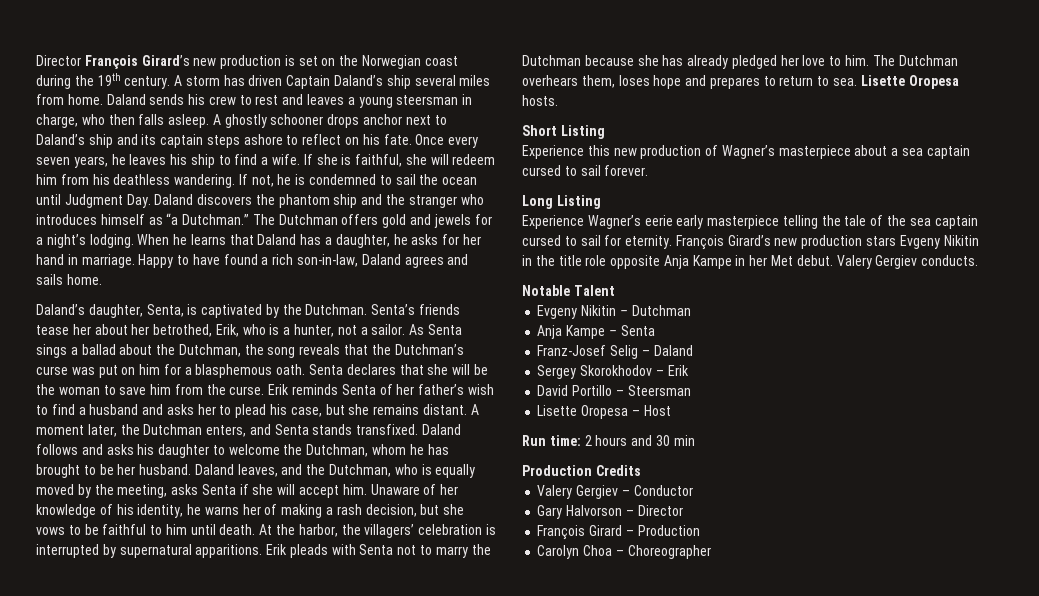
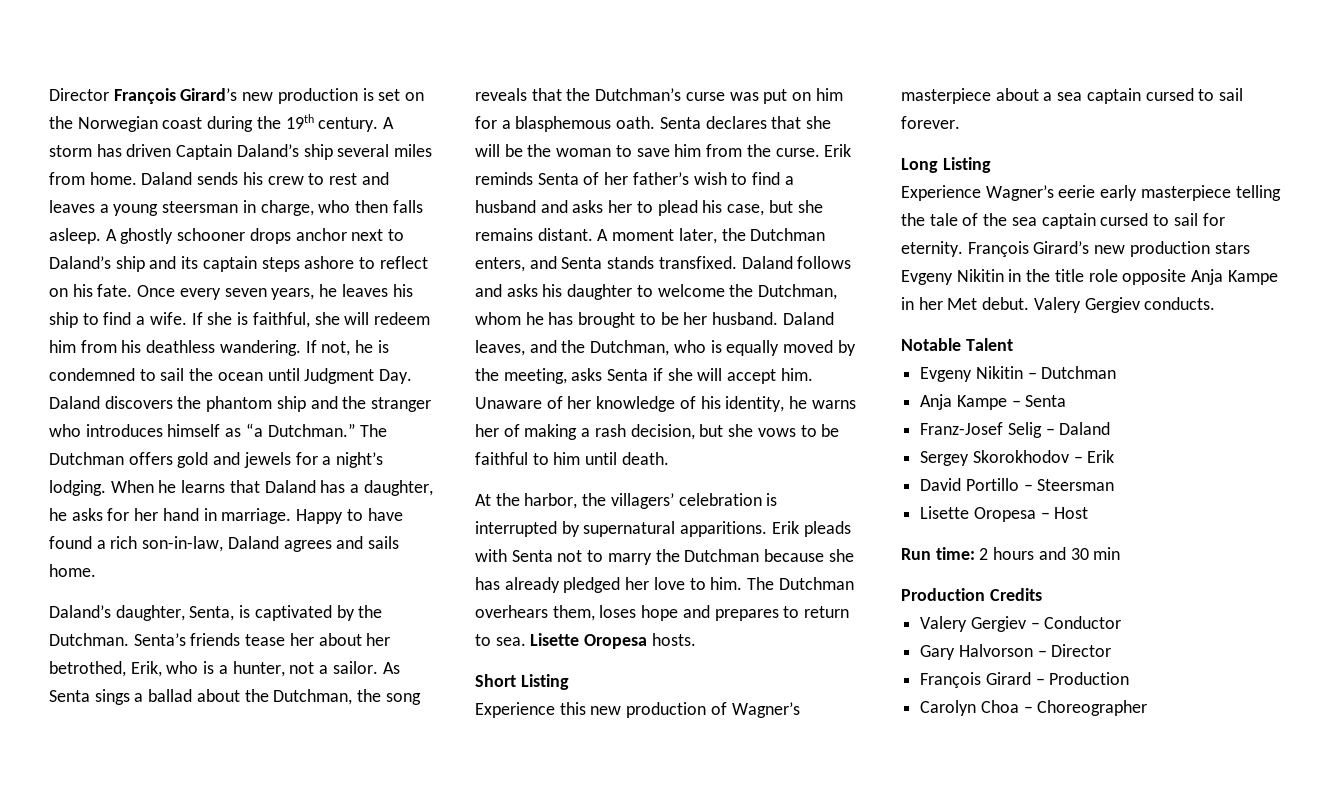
- Unaware of her knowledge of his identity, he warns her of making a rash decision, but she vows to be faithful to him until death. At the harbor, the villagers’ celebration is interrupted by supernatural apparitions.
+ Unaware of her knowledge of his identity, he warns her of making a rash decision, but she vows to be faithful to him until death.
+ At the harbor, the villagers’ celebration is interrupted by supernatural apparitions.

